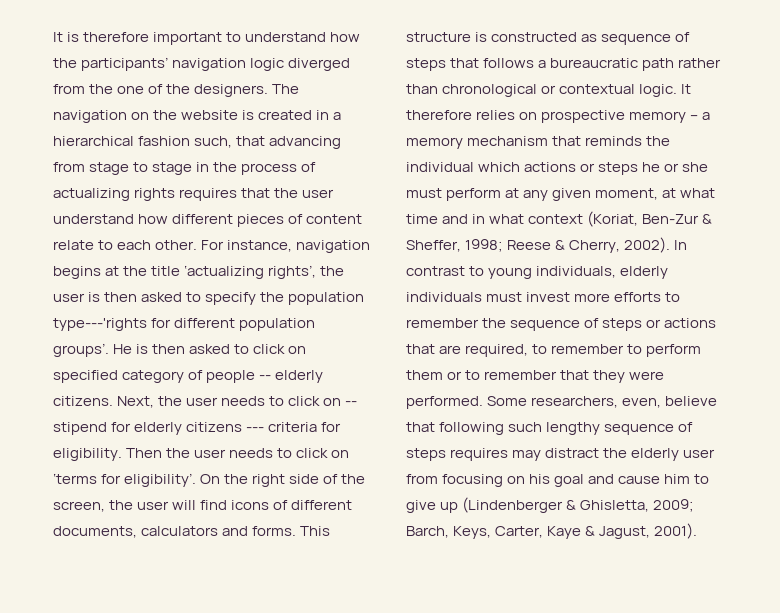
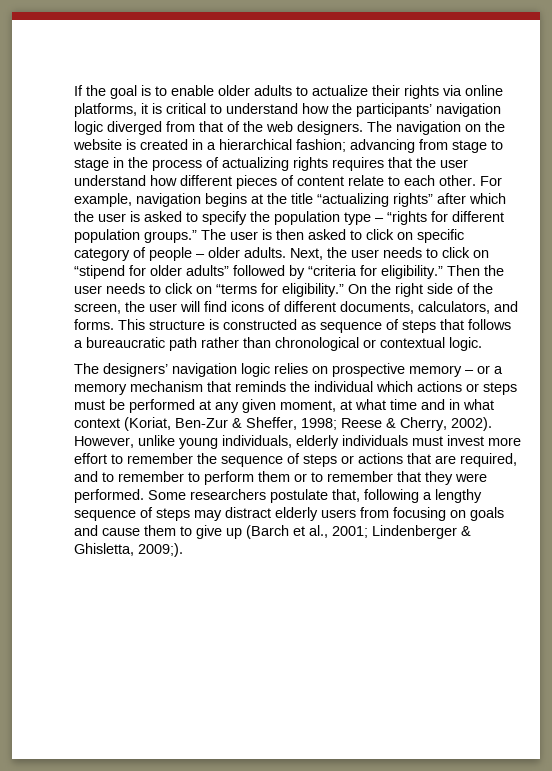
- It is therefore important to understand how the participants’ navigation logic diverged from the one of the designers.
+ If the goal is to enable older adults to actualize their rights via online platforms, it is critical to understand how the participants’ navigation logic diverged from that of the web designers.
- The navigation on the website is created in a hierarchical fashion such, that advancing from stage to stage in the process of actualizing rights requires that the user understand how different pieces of content relate to each other.
+ The navigation on the website is created in a hierarchical fashion; advancing from stage to stage in the process of actualizing rights requires that the user understand how different pieces of content relate to each other.
- For instance, navigation begins at the title ‘actualizing rights’, the user is then asked to specify the population type---'rights for different population groups’. He is then asked to click on specified category of people -- elderly citizens.
+ For example, navigation begins at the title “actualizing rights” after which the user is asked to specify the population type – “rights for different population groups.” The user is then asked to click on specific category of people – older adults.
- Next, the user needs to click on -- stipend for elderly citizens --- criteria for eligibility.
+ Next, the user needs to click on “stipend for older adults” followed by “criteria for eligibility.”
- Then the user needs to click on ‘terms for eligibility’.
+ Then the user needs to click on “terms for eligibility.”
- On the right side of the screen, the user will find icons of different documents, calculators and forms.
+ On the right side of the screen, the user will find icons of different documents, calculators, and forms.
- This structure is constructed as sequence of steps that follows a bureaucratic path rather than chronological or contextual logic. It therefore relies on prospective memory – a memory mechanism that reminds the individual which actions or steps he or she must perform at any given moment, at what time and in what context (Koriat, Ben-Zur & Sheffer, 1998; Reese & Cherry, 2002).
+ This structure is constructed as sequence of steps that follows a bureaucratic path rather than chronological or contextual logic.
+ The designers’ navigation logic relies on prospective memory – or a memory mechanism that reminds the individual which actions or steps must be performed at any given moment, at what time and in what context (Koriat, Ben-Zur & Sheffer, 1998; Reese & Cherry, 2002).
- In contrast to young individuals, elderly individuals must invest more efforts to remember the sequence of steps or actions that are required, to remember to perform them or to remember that they were performed.
+ However, unlike young individuals, elderly individuals must invest more effort to remember the sequence of steps or actions that are required, and to remember to perform them or to remember that they were performed.
- Some researchers, even, believe that following such lengthy sequence of steps requires may distract the elderly user from focusing on his goal and cause him to give up (Lindenberger & Ghisletta, 2009; Barch, Keys, Carter, Kaye & Jagust, 2001).
+ Some researchers postulate that, following a lengthy sequence of steps may distract elderly users from focusing on goals and cause them to give up (Barch et al., 2001; Lindenberger & Ghisletta, 2009;).

